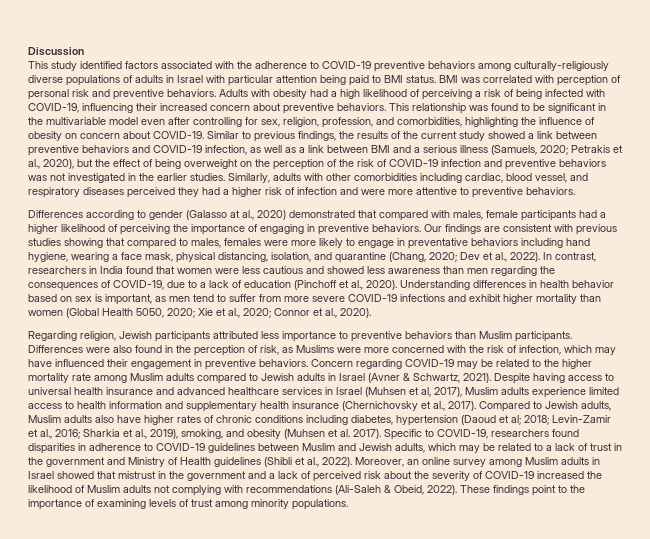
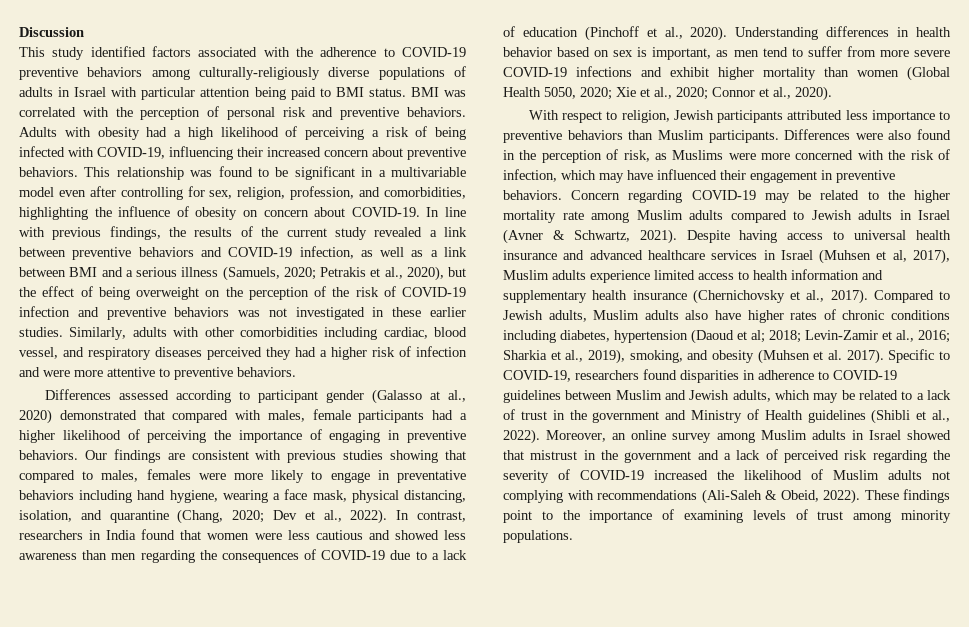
- BMI was correlated with perception of personal risk and preventive behaviors.
+ BMI was correlated with the perception of personal risk and preventive behaviors.
- This relationship was found to be significant in the multivariable model even after controlling for sex, religion, profession, and comorbidities, highlighting the influence of obesity on concern about COVID-19.
+ This relationship was found to be significant in a multivariable model even after controlling for sex, religion, profession, and comorbidities, highlighting the influence of obesity on concern about COVID-19.
- Similar to previous findings, the results of the current study showed a link between preventive behaviors and COVID-19 infection, as well as a link between BMI and a serious illness (Samuels, 2020; Petrakis et al., 2020), but the effect of being overweight on the perception of the risk of COVID-19 infection and preventive behaviors was not investigated in the earlier studies.
+ In line with previous findings, the results of the current study revealed a link between preventive behaviors and COVID-19 infection, as well as a link between BMI and a serious illness (Samuels, 2020; Petrakis et al., 2020), but the effect of being overweight on the perception of the risk of COVID-19 infection and preventive behaviors was not investigated in these earlier studies.
- Differences according to gender (Galasso at al., 2020) demonstrated that compared with males, female participants had a higher likelihood of perceiving the importance of engaging in preventive behaviors.
+ Differences assessed according to participant gender (Galasso at al., 2020) demonstrated that compared with males, female participants had a higher likelihood of perceiving the importance of engaging in preventive behaviors.
- In contrast, researchers in India found that women were less cautious and showed less awareness than men regarding the consequences of COVID-19, due to a lack of education (Pinchoff et al., 2020).
+ In contrast, researchers in India found that women were less cautious and showed less awareness than men regarding the consequences of COVID-19 due to a lack of education (Pinchoff et al., 2020).
- Regarding religion, Jewish participants attributed less importance to preventive behaviors than Muslim participants.
+ With respect to religion, Jewish participants attributed less importance to preventive behaviors than Muslim participants.
- Moreover, an online survey among Muslim adults in Israel showed that mistrust in the government and a lack of perceived risk about the severity of COVID-19 increased the likelihood of Muslim adults not complying with recommendations (Ali-Saleh & Obeid, 2022).
+ Moreover, an online survey among Muslim adults in Israel showed that mistrust in the government and a lack of perceived risk regarding the severity of COVID-19 increased the likelihood of Muslim adults not complying with recommendations (Ali-Saleh & Obeid, 2022).

